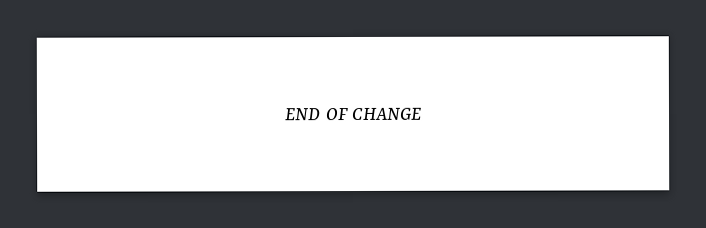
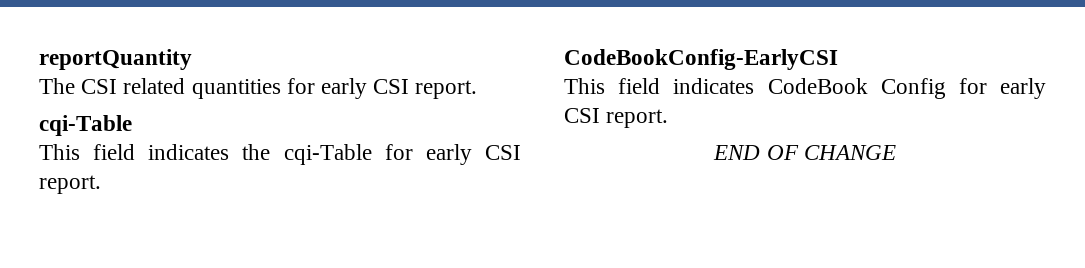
+ reportQuantity
+ The CSI related quantities for early CSI report.
+ cqi-Table
+ This field indicates the cqi-Table for early CSI report.
+ CodeBookConfig-EarlyCSI
+ This field indicates CodeBook Config for early CSI report.

